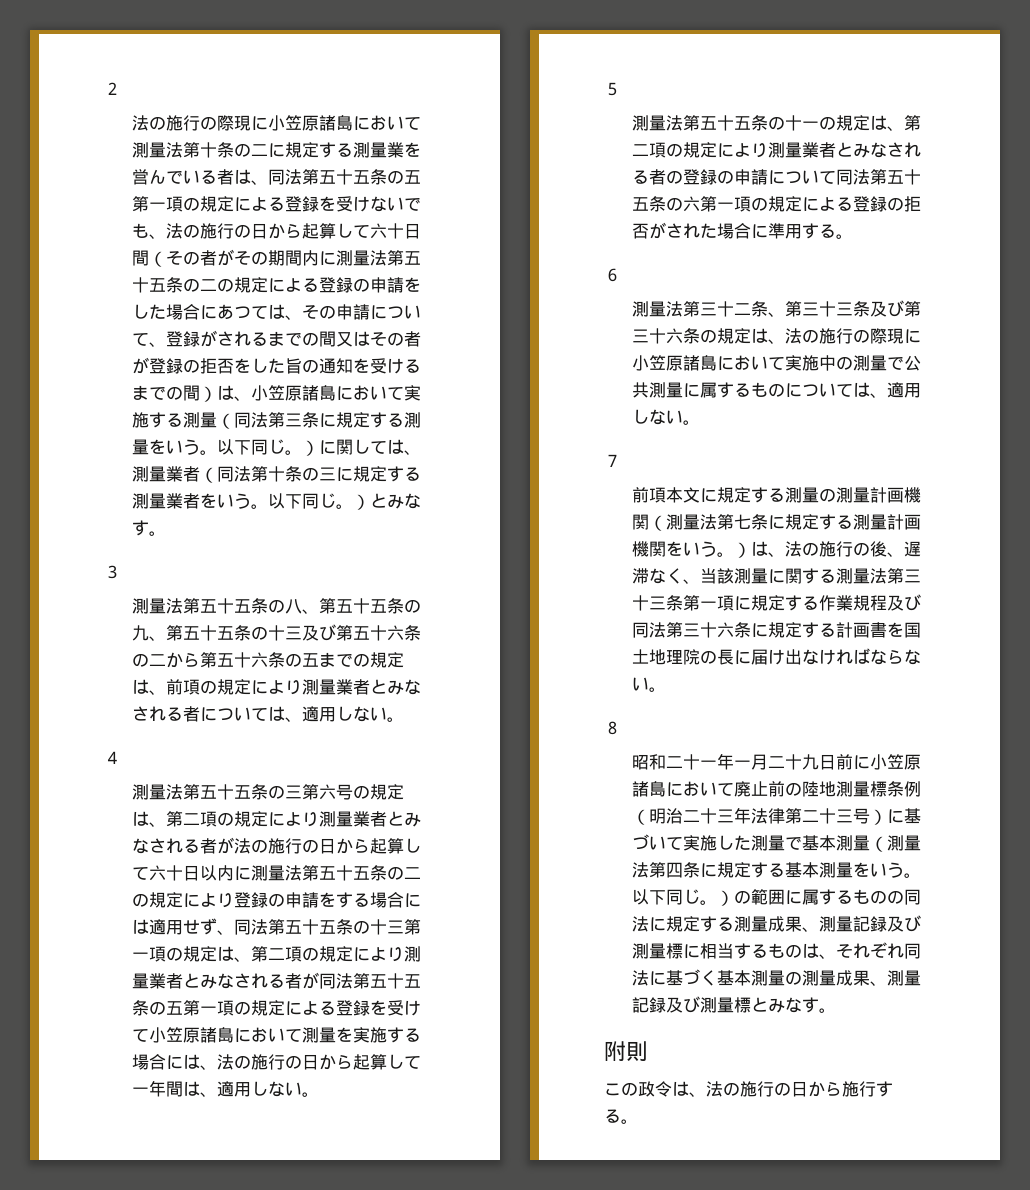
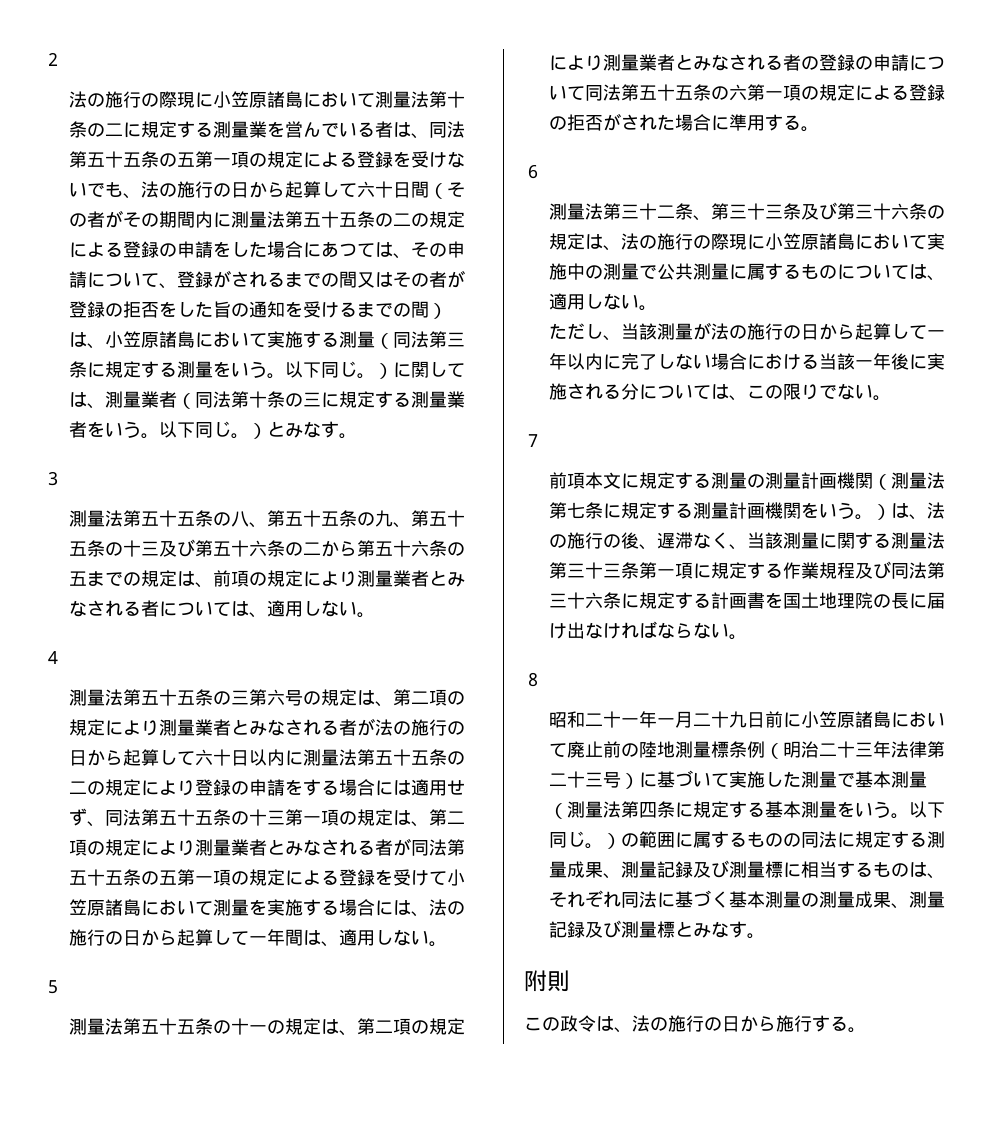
+ ただし、当該測量が法の施行の日から起算して一年以内に完了しない場合における当該一年後に実施される分については、この限りでない。

